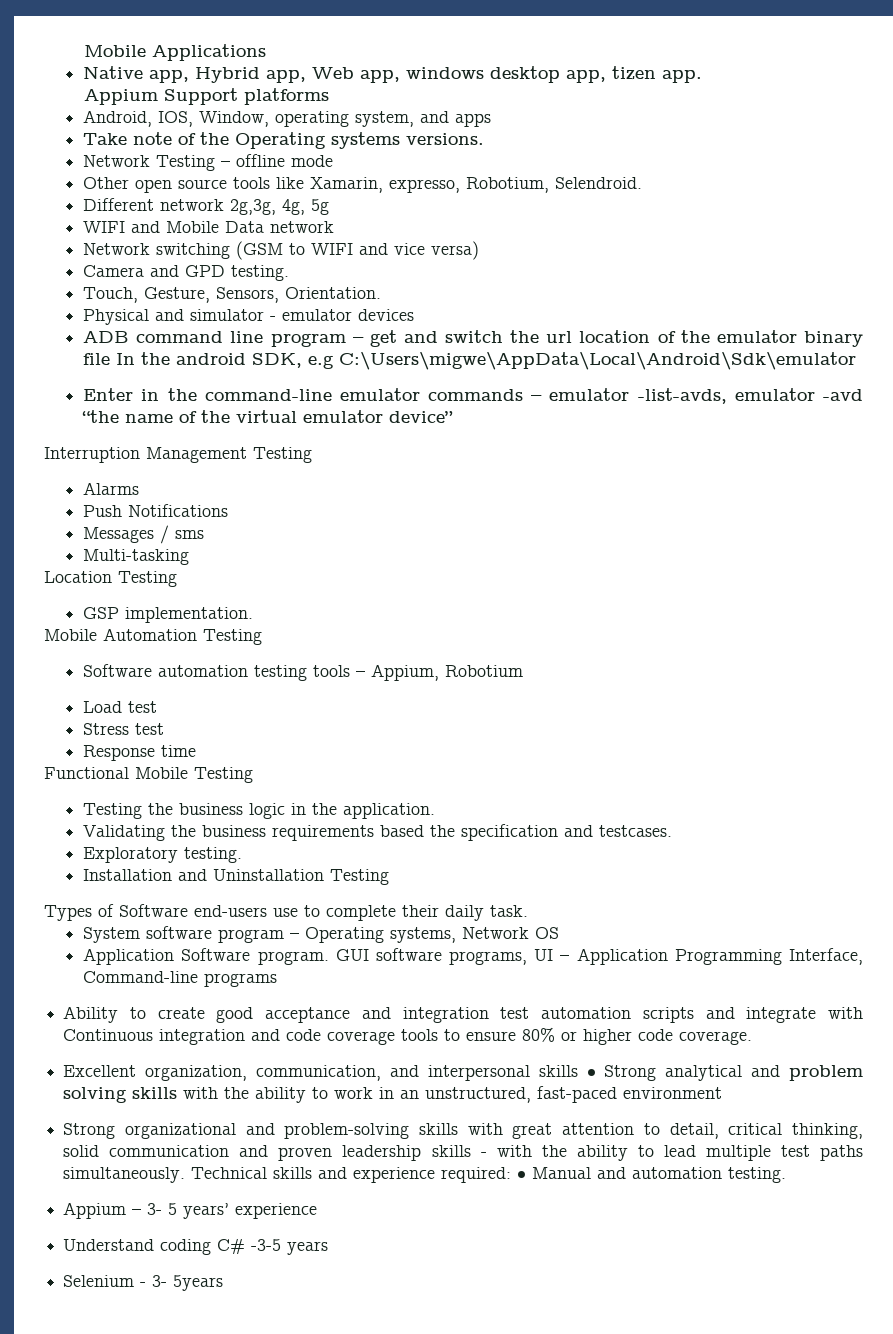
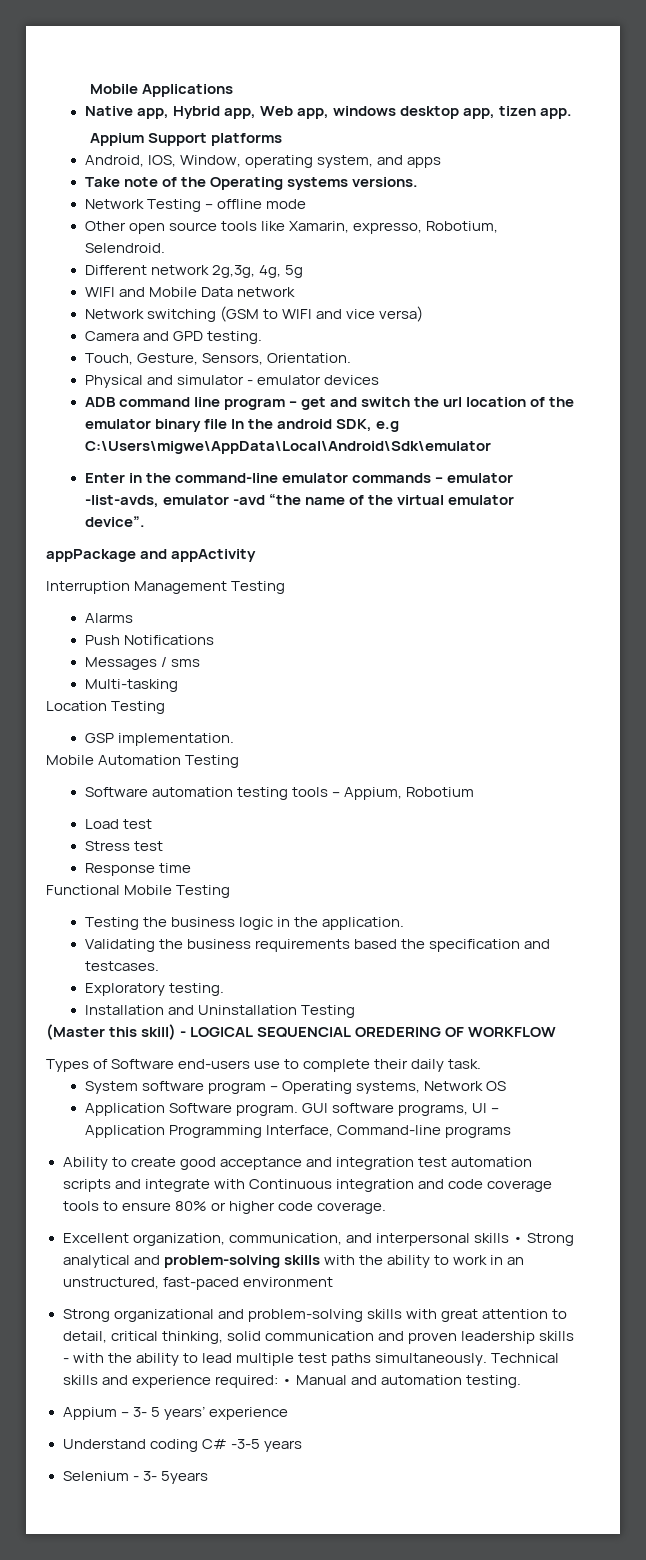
- Enter in the command-line emulator commands – emulator -list-avds, emulator -avd “the name of the virtual emulator device”
+ Enter in the command-line emulator commands – emulator -list-avds, emulator -avd “the name of the virtual emulator device”.
+ appPackage and appActivity
+ (Master this skill) - LOGICAL SEQUENCIAL OREDERING OF WORKFLOW
- Excellent organization, communication, and interpersonal skills • Strong analytical and problem solving skills with the ability to work in an unstructured, fast-paced environment
+ Excellent organization, communication, and interpersonal skills • Strong analytical and problem-solving skills with the ability to work in an unstructured, fast-paced environment

